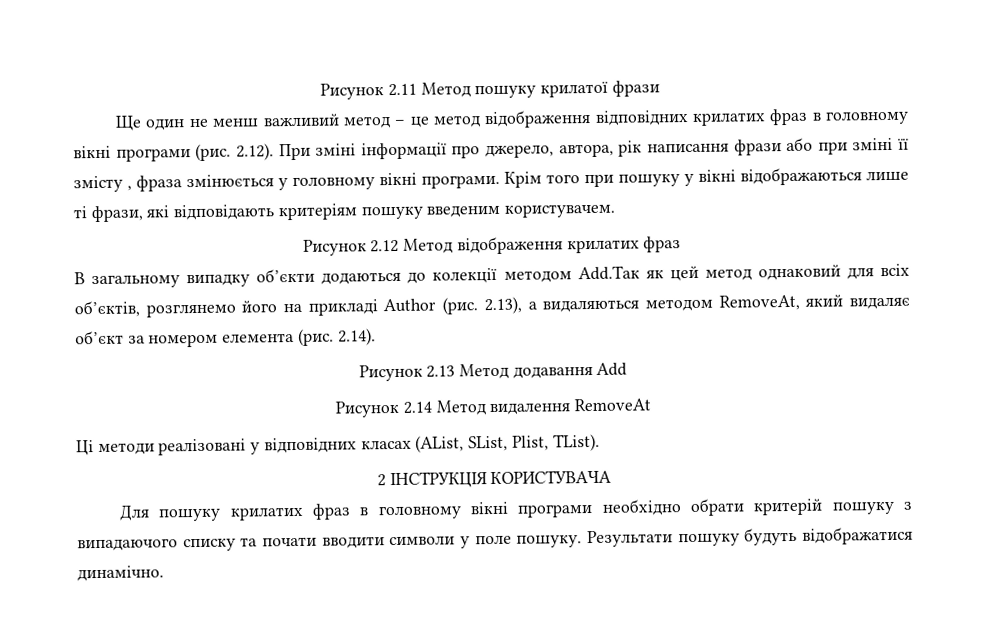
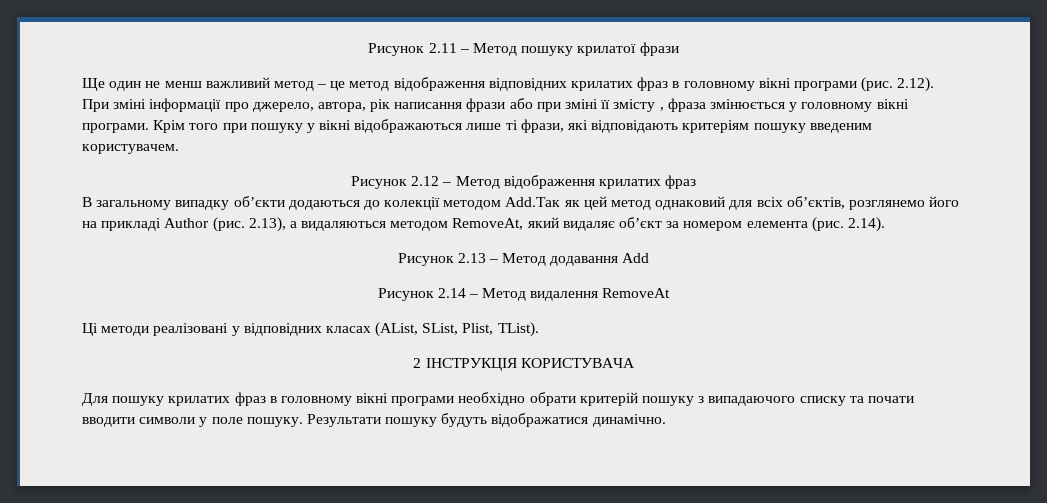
- Рисунок 2.11 Метод пошуку крилатої фрази
+ Рисунок 2.11 – Метод пошуку крилатої фрази
- Рисунок 2.12 Метод відображення крилатих фраз
+ Рисунок 2.12 – Метод відображення крилатих фраз
- Рисунок 2.13 Метод додавання Add
+ Рисунок 2.13 – Метод додавання Add
- Рисунок 2.14 Метод видалення RemoveAt
+ Рисунок 2.14 – Метод видалення RemoveAt

